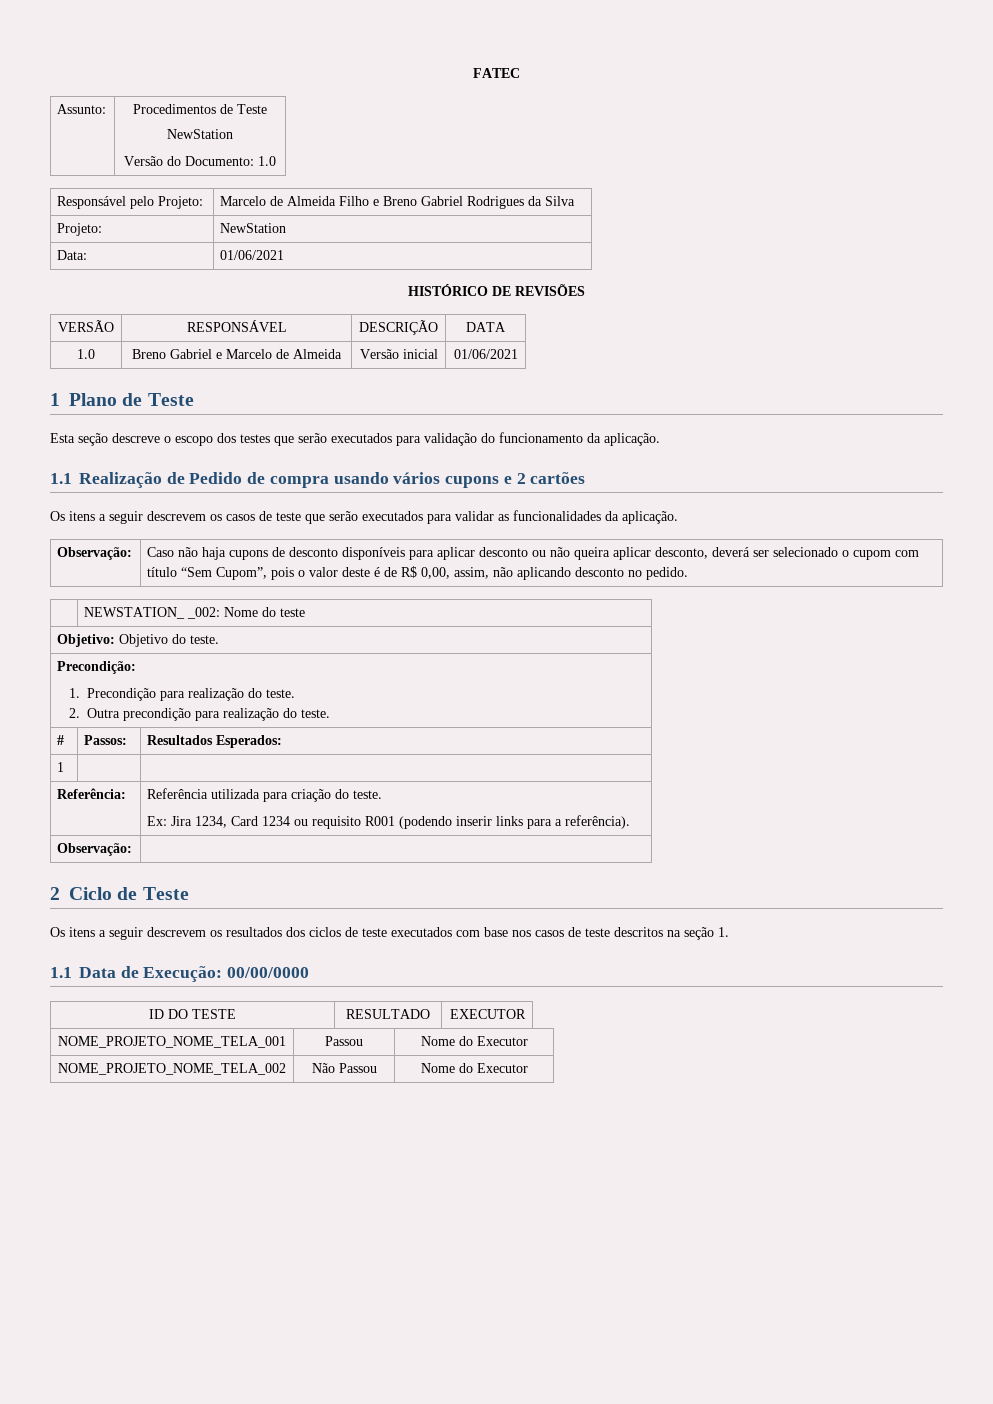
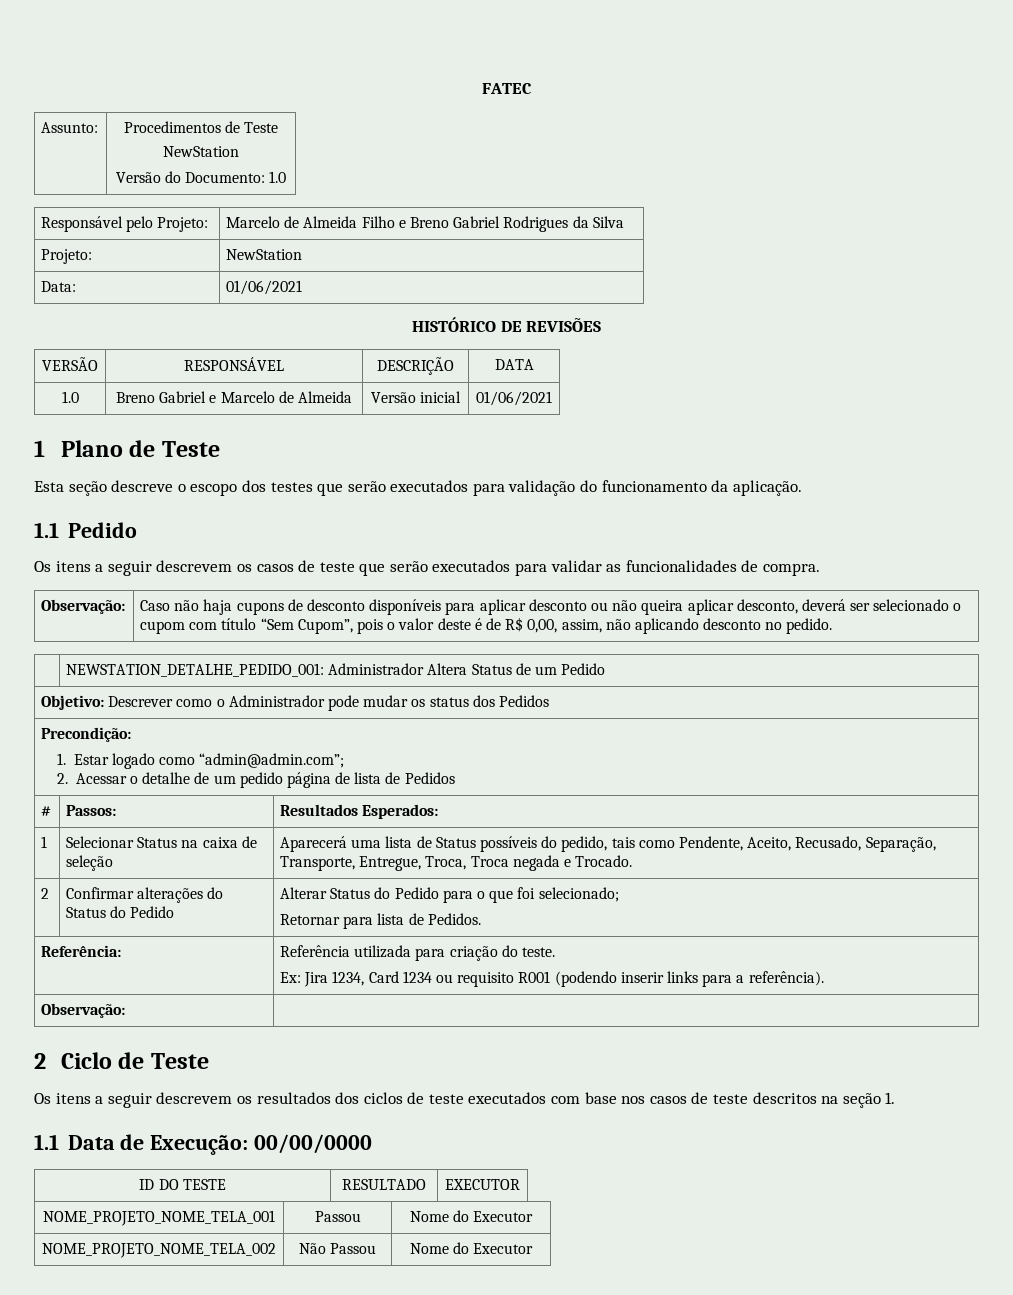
- 1.1 Realização de Pedido de compra usando vários cupons e 2 cartões
+ 1.1 Pedido
- Os itens a seguir descrevem os casos de teste que serão executados para validar as funcionalidades da aplicação.
+ Os itens a seguir descrevem os casos de teste que serão executados para validar as funcionalidades de compra.
- | NEWSTATION_ _002: Nome do teste
- Objetivo: Objetivo do teste.
+ | NEWSTATION_DETALHE_PEDIDO_001: Administrador Altera Status de um Pedido
+ Objetivo: Descrever como o Administrador pode mudar os status dos Pedidos
  Precondição:
- 1. Precondição para realização do teste.
- 2. Outra precondição para realização do teste.
+ 1. Estar logado como “admin@admin.com”;
+ 2. Acessar o detalhe de um pedido página de lista de Pedidos
- 1 | |
+ 1 | Selecionar Status na caixa de seleção | Aparecerá uma lista de Status possíveis do pedido, tais como Pendente, Aceito, Recusado, Separação, Transporte, Entregue, Troca, Troca negada e Trocado.
+ 2 | Confirmar alterações do Status do Pedido | Alterar Status do Pedido para o que foi selecionado;
+ Retornar para lista de Pedidos.

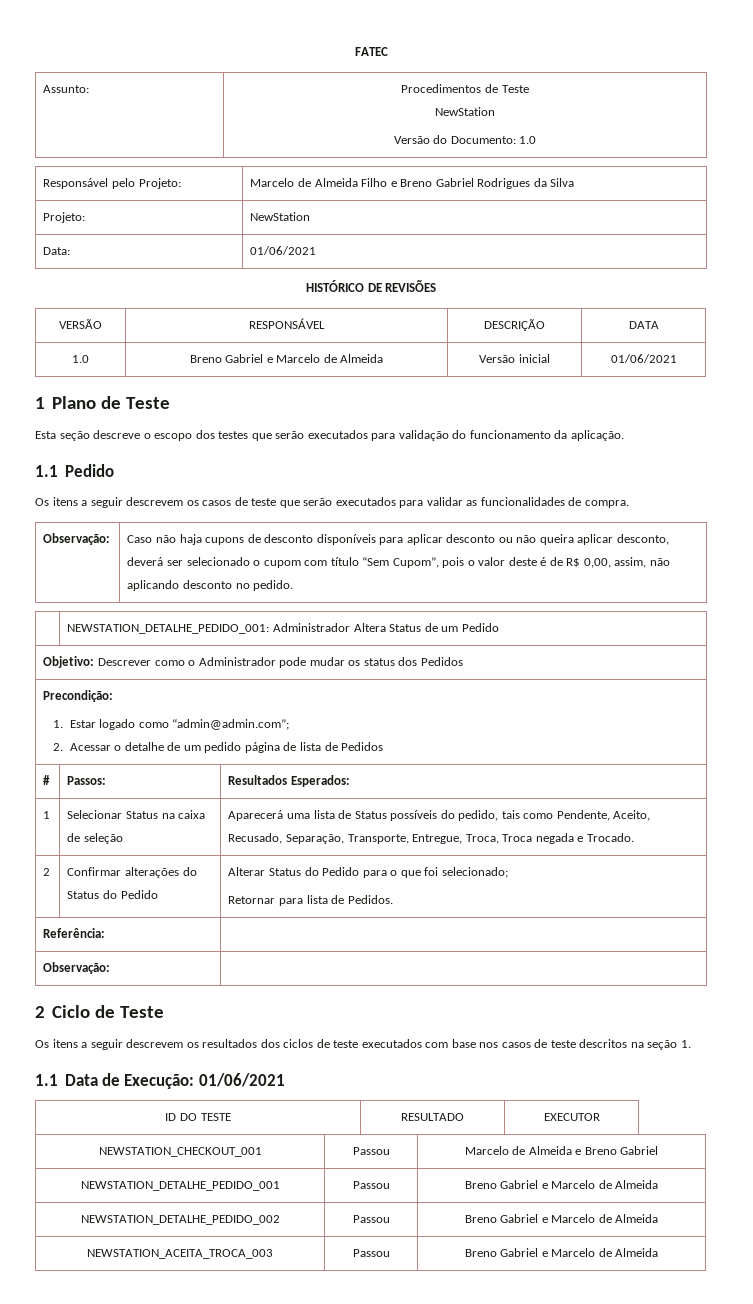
- Referência: | Referência utilizada para criação do teste.
- Ex: Jira 1234, Card 1234 ou requisito R001 (podendo inserir links para a referência).
+ Referência: |
- 1.1 Data de Execução: 00/00/0000
+ 1.1 Data de Execução: 01/06/2021
- NOME_PROJETO_NOME_TELA_001 | Passou | Nome do Executor
- NOME_PROJETO_NOME_TELA_002 | Não Passou | Nome do Executor
+ NEWSTATION_CHECKOUT_001 | Passou | Marcelo de Almeida e Breno Gabriel
+ NEWSTATION_DETALHE_PEDIDO_001 | Passou | Breno Gabriel e Marcelo de Almeida
+ NEWSTATION_DETALHE_PEDIDO_002 | Passou | Breno Gabriel e Marcelo de Almeida
+ NEWSTATION_ACEITA_TROCA_003 | Passou | Breno Gabriel e Marcelo de Almeida

